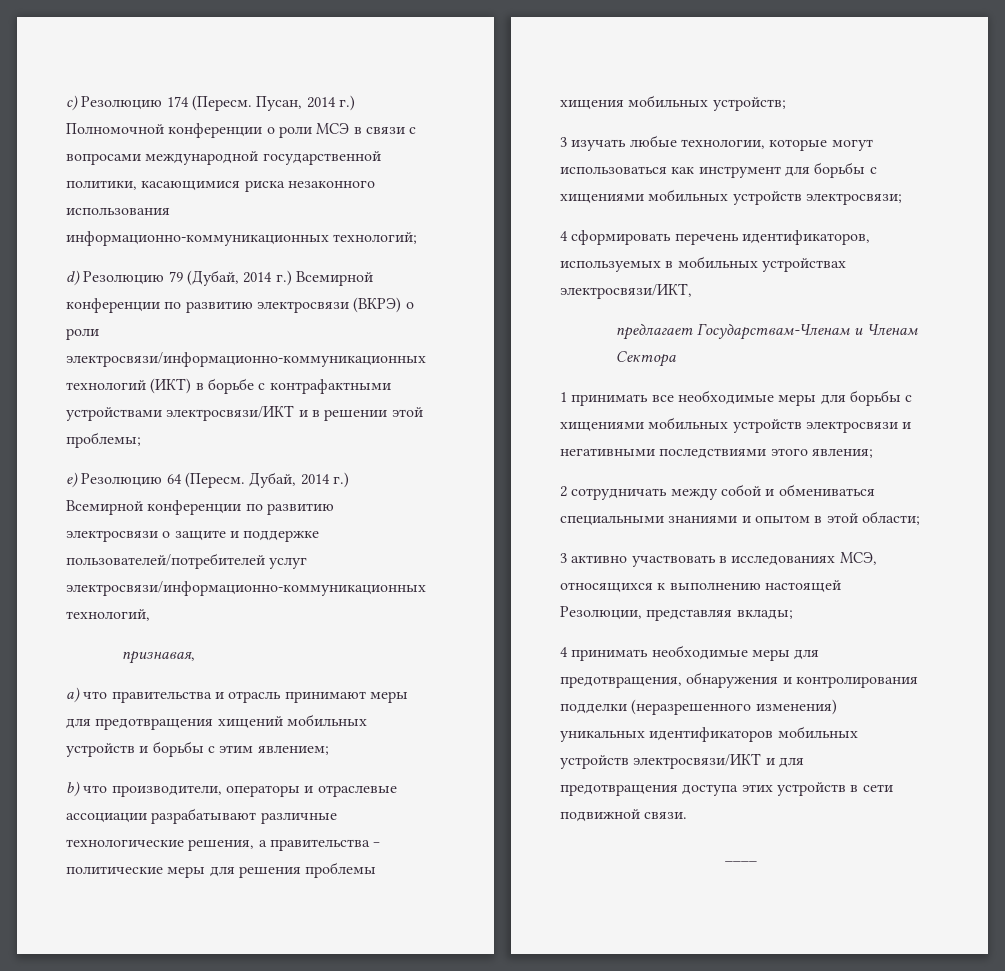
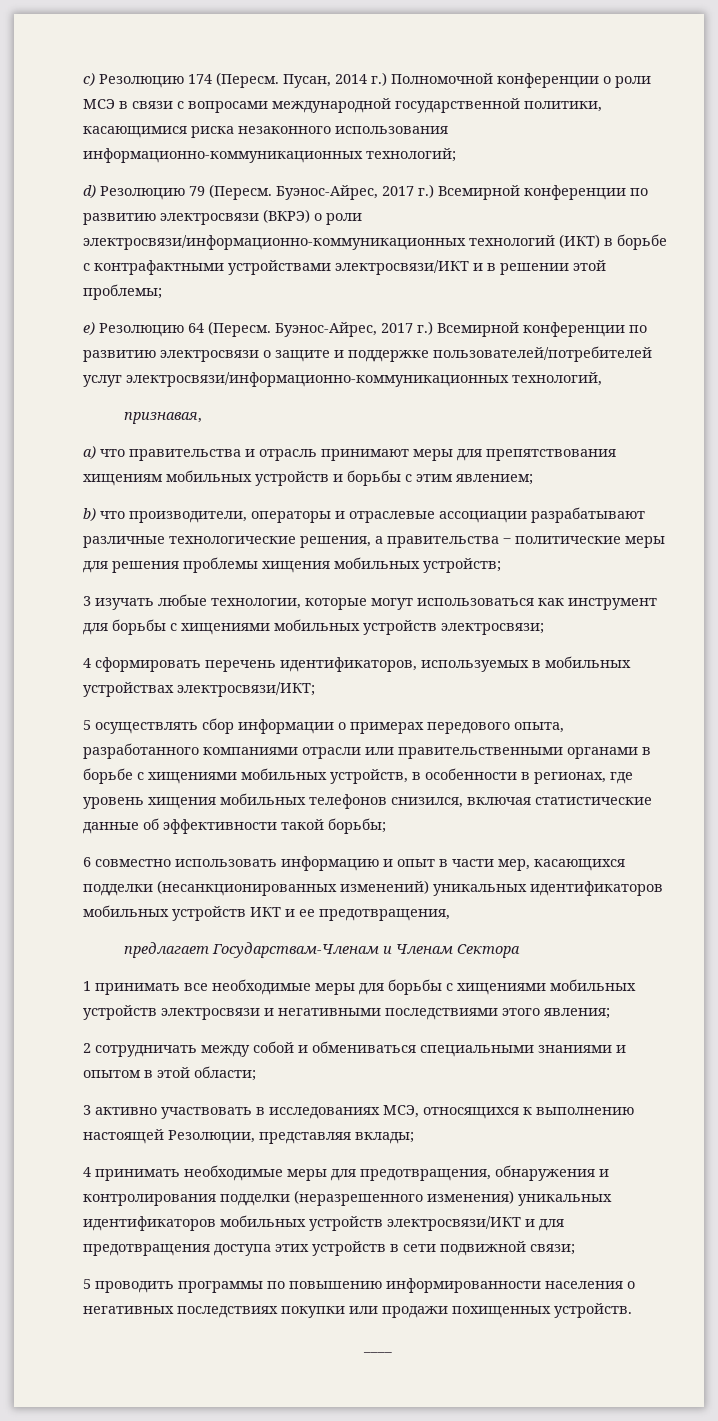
- d) Резолюцию 79 (Дубай, 2014 г.) Всемирной конференции по развитию электросвязи (ВКРЭ) о роли электросвязи/информационно-коммуникационных технологий (ИКТ) в борьбе с контрафактными устройствами электросвязи/ИКТ и в решении этой проблемы;
+ d) Резолюцию 79 (Пересм. Буэнос-Айрес, 2017 г.) Всемирной конференции по развитию электросвязи (ВКРЭ) о роли электросвязи/информационно-коммуникационных технологий (ИКТ) в борьбе с контрафактными устройствами электросвязи/ИКТ и в решении этой проблемы;
- Дубай, 2014 г.) Всемирной конференции по развитию электросвязи о защите и поддержке пользователей/потребителей услуг электросвязи/информационно-коммуникационных технологий,
+ Буэнос-Айрес, 2017 г.) Всемирной конференции по развитию электросвязи о защите и поддержке пользователей/потребителей услуг электросвязи/информационно-коммуникационных технологий,
- a) что правительства и отрасль принимают меры для предотвращения хищений мобильных устройств и борьбы с этим явлением;
+ a) что правительства и отрасль принимают меры для препятствования хищениям мобильных устройств и борьбы с этим явлением;
- 4 сформировать перечень идентификаторов, используемых в мобильных устройствах электросвязи/ИКТ,
+ 4 сформировать перечень идентификаторов, используемых в мобильных устройствах электросвязи/ИКТ;
+ 5 осуществлять сбор информации о примерах передового опыта, разработанного компаниями отрасли или правительственными органами в борьбе с хищениями мобильных устройств, в особенности в регионах, где уровень хищения мобильных телефонов снизился, включая статистические данные об эффективности такой борьбы;
+ 6 совместно использовать информацию и опыт в части мер, касающихся подделки (несанкционированных изменений) уникальных идентификаторов мобильных устройств ИКТ и ее предотвращения,
- 4 принимать необходимые меры для предотвращения, обнаружения и контролирования подделки (неразрешенного изменения) уникальных идентификаторов мобильных устройств электросвязи/ИКТ и для предотвращения доступа этих устройств в сети подвижной связи.
+ 4 принимать необходимые меры для предотвращения, обнаружения и контролирования подделки (неразрешенного изменения) уникальных идентификаторов мобильных устройств электросвязи/ИКТ и для предотвращения доступа этих устройств в сети подвижной связи;
+ 5 проводить программы по повышению информированности населения о негативных последствиях покупки или продажи похищенных устройств.

